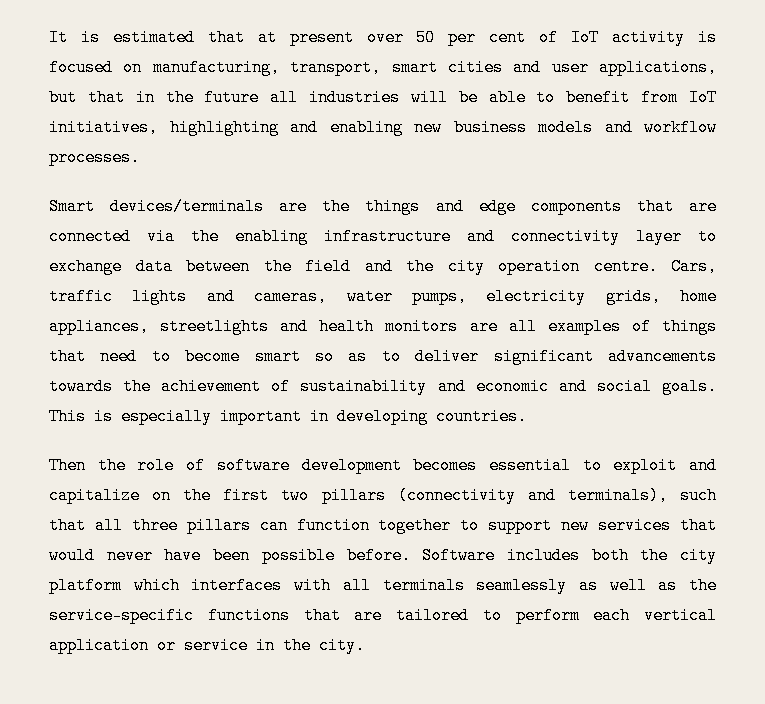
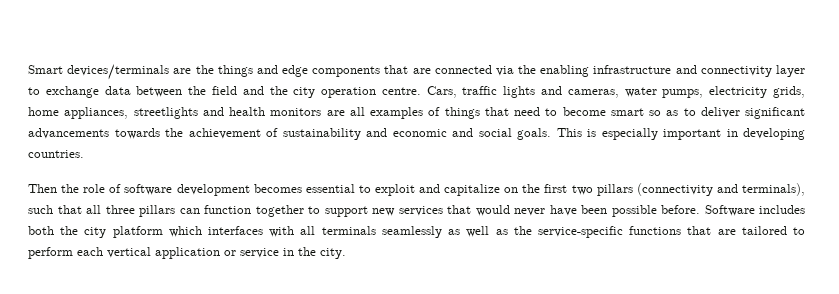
- It is estimated that at present over 50 per cent of IoT activity is focused on manufacturing, transport, smart cities and user applications, but that in the future all industries will be able to benefit from IoT initiatives, highlighting and enabling new business models and workflow processes.

